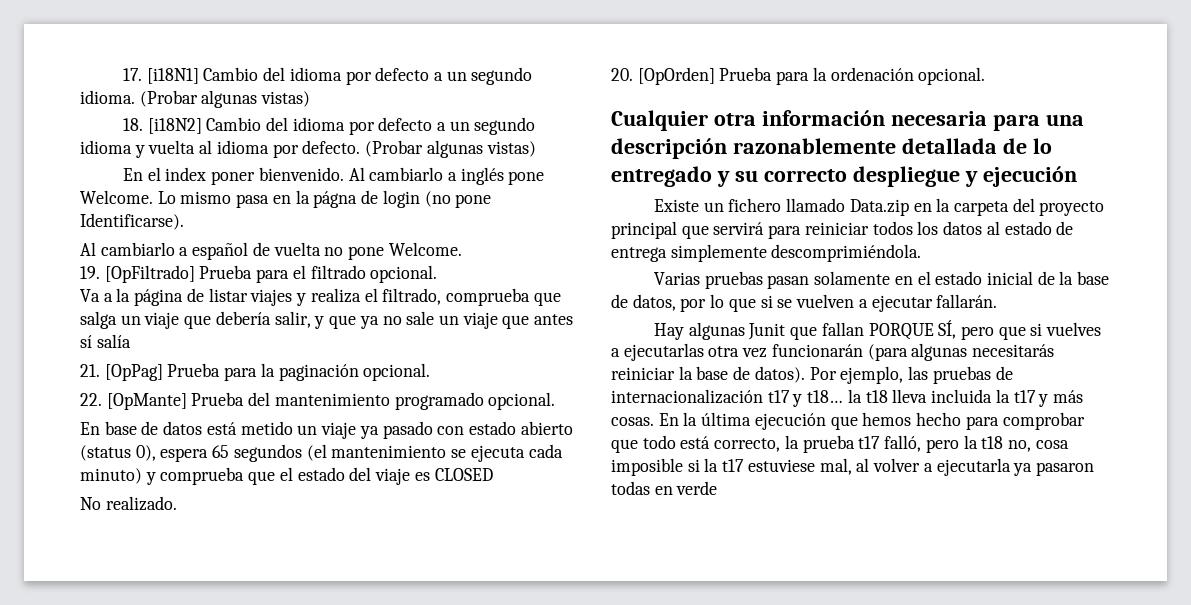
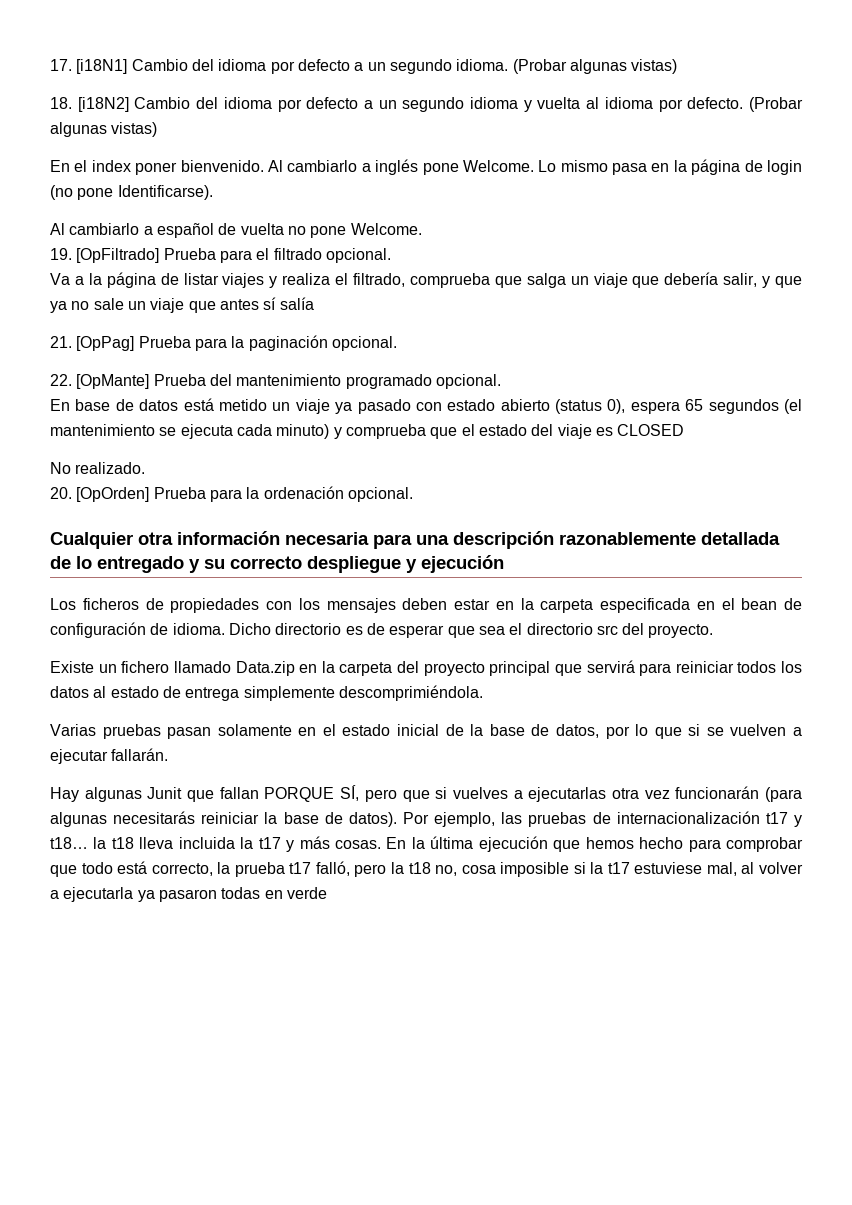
- Lo mismo pasa en la págna de login (no pone Identificarse).
+ Lo mismo pasa en la página de login (no pone Identificarse).
+ Los ficheros de propiedades con los mensajes deben estar en la carpeta especificada en el bean de configuración de idioma. Dicho directorio es de esperar que sea el directorio src del proyecto.

